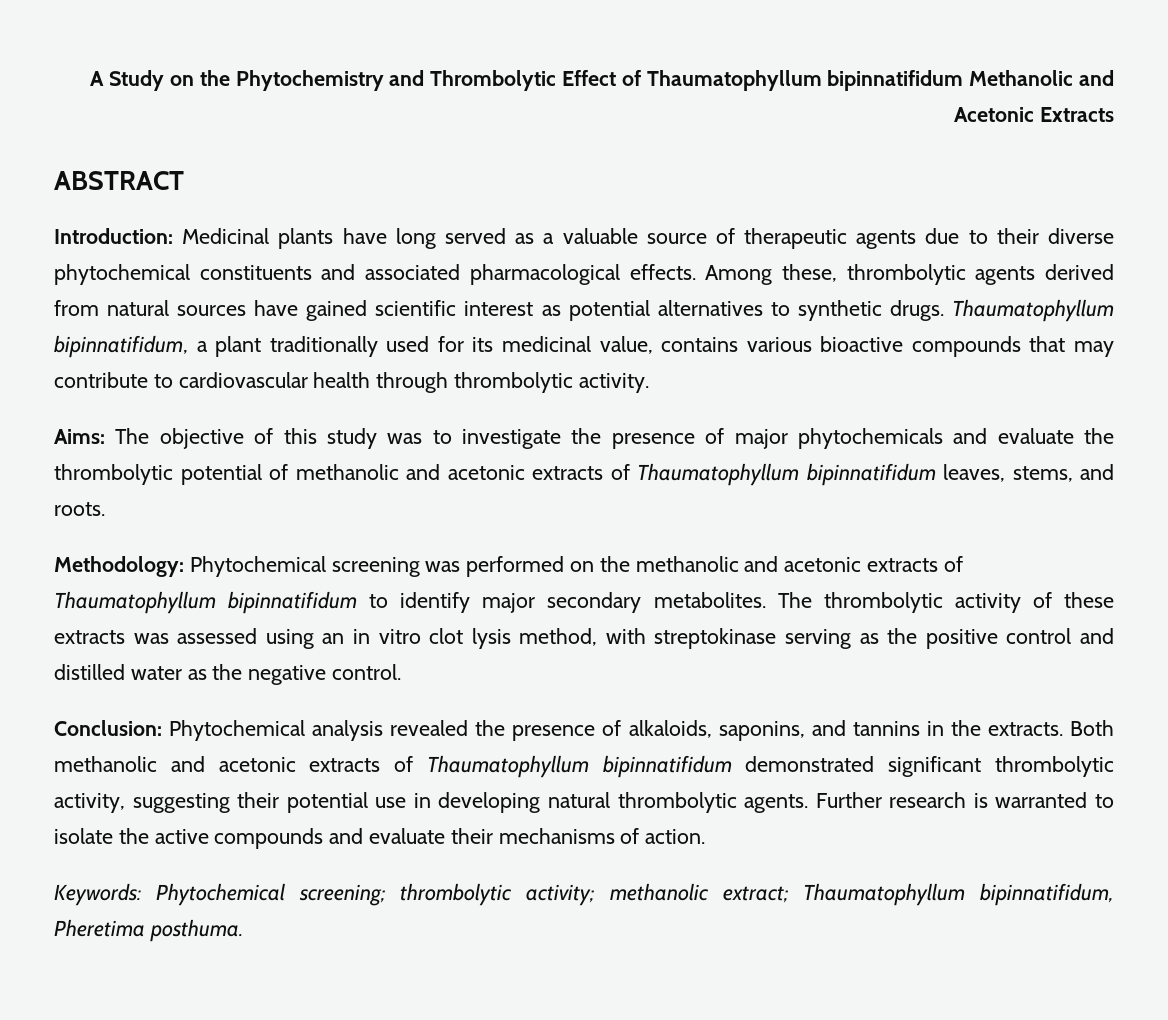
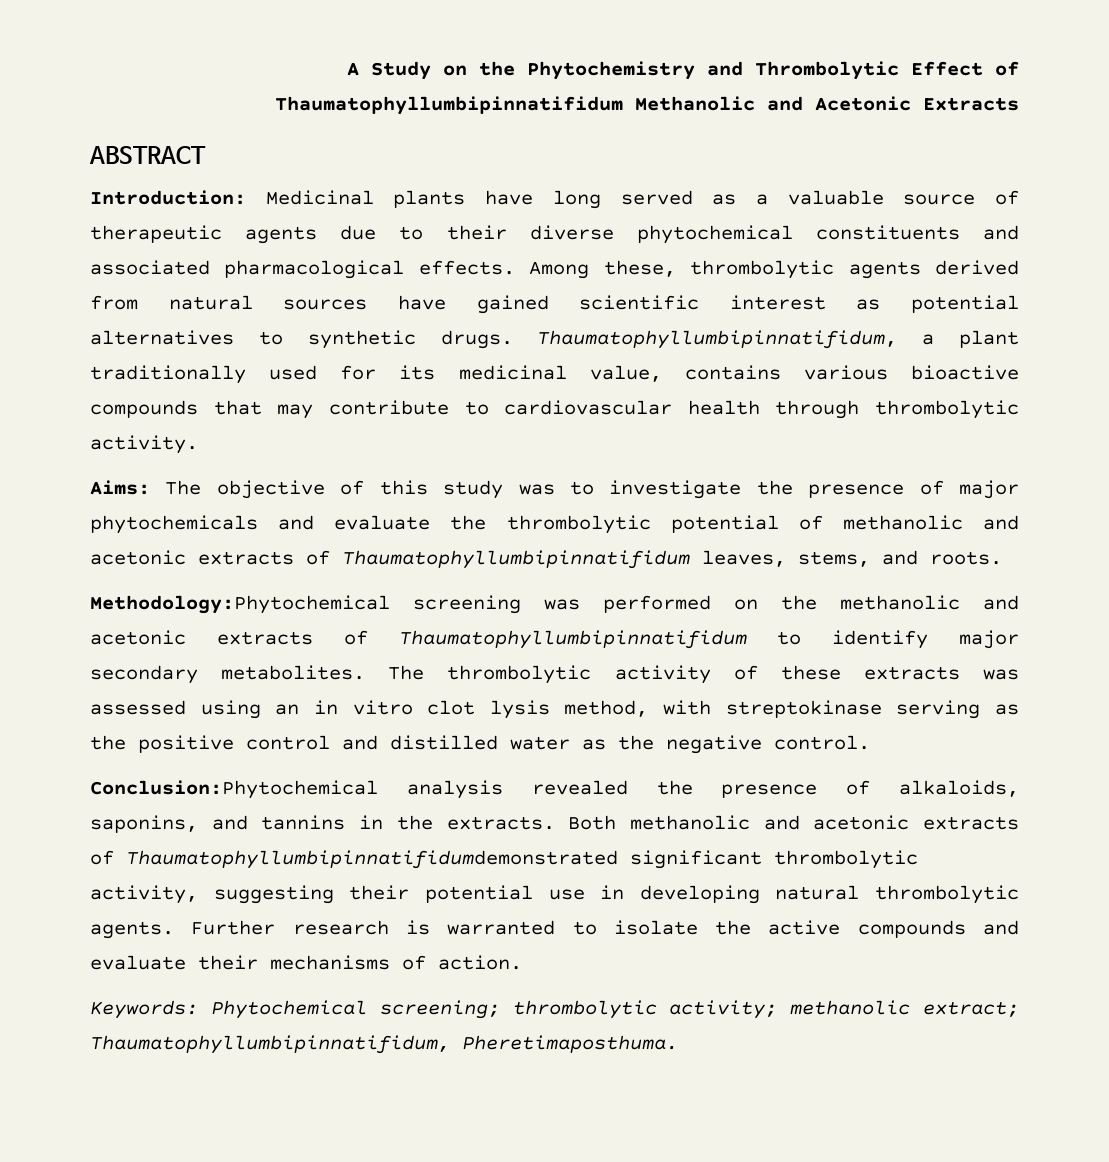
- A Study on the Phytochemistry and Thrombolytic Effect of Thaumatophyllum bipinnatifidum Methanolic and Acetonic Extracts
+ A Study on the Phytochemistry and Thrombolytic Effect of Thaumatophyllumbipinnatifidum Methanolic and Acetonic Extracts
- Thaumatophyllum bipinnatifidum, a plant traditionally used for its medicinal value, contains various bioactive compounds that may contribute to cardiovascular health through thrombolytic activity.
+ Thaumatophyllumbipinnatifidum, a plant traditionally used for its medicinal value, contains various bioactive compounds that may contribute to cardiovascular health through thrombolytic activity.
- Aims: The objective of this study was to investigate the presence of major phytochemicals and evaluate the thrombolytic potential of methanolic and acetonic extracts of Thaumatophyllum bipinnatifidum leaves, stems, and roots.
+ Aims: The objective of this study was to investigate the presence of major phytochemicals and evaluate the thrombolytic potential of methanolic and acetonic extracts of Thaumatophyllumbipinnatifidum leaves, stems, and roots.
- Methodology: Phytochemical screening was performed on the methanolic and acetonic extracts of Thaumatophyllum bipinnatifidum to identify major secondary metabolites.
+ Methodology:Phytochemical screening was performed on the methanolic and acetonic extracts of Thaumatophyllumbipinnatifidum to identify major secondary metabolites.
- Conclusion: Phytochemical analysis revealed the presence of alkaloids, saponins, and tannins in the extracts.
+ Conclusion:Phytochemical analysis revealed the presence of alkaloids, saponins, and tannins in the extracts.
- Both methanolic and acetonic extracts of Thaumatophyllum bipinnatifidum demonstrated significant thrombolytic activity, suggesting their potential use in developing natural thrombolytic agents.
+ Both methanolic and acetonic extracts of Thaumatophyllumbipinnatifidumdemonstrated significant thrombolytic activity, suggesting their potential use in developing natural thrombolytic agents.
- Keywords: Phytochemical screening; thrombolytic activity; methanolic extract; Thaumatophyllum bipinnatifidum, Pheretima posthuma.
+ Keywords: Phytochemical screening; thrombolytic activity; methanolic extract; Thaumatophyllumbipinnatifidum, Pheretimaposthuma.

